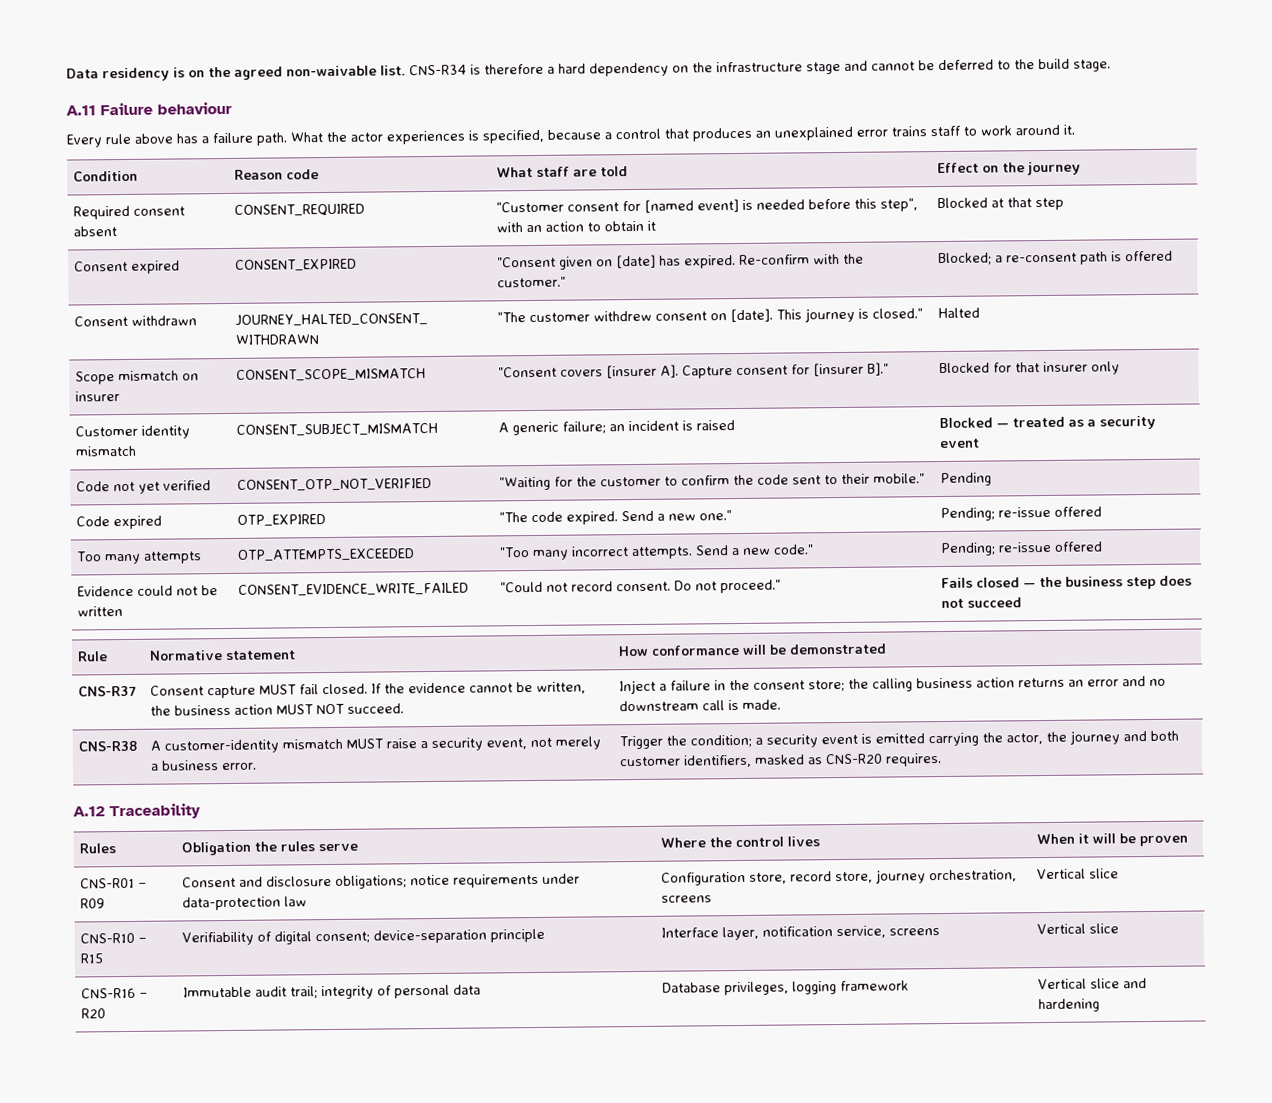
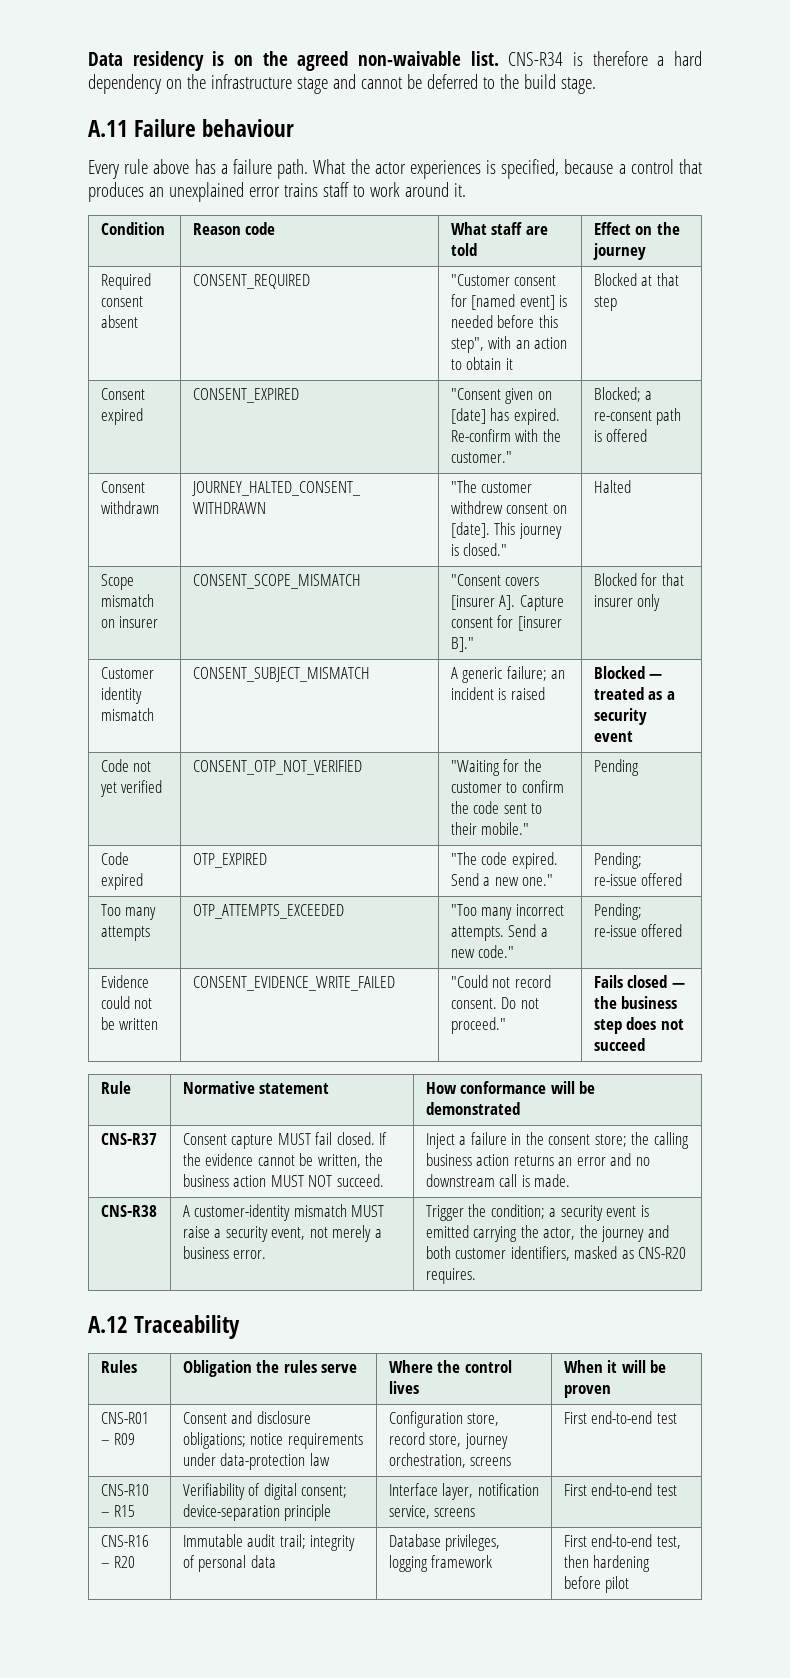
- CNS-R01 – R09 | Consent and disclosure obligations; notice requirements under data-protection law | Configuration store, record store, journey orchestration, screens | Vertical slice
+ CNS-R01 – R09 | Consent and disclosure obligations; notice requirements under data-protection law | Configuration store, record store, journey orchestration, screens | First end-to-end test
- CNS-R10 – R15 | Verifiability of digital consent; device-separation principle | Interface layer, notification service, screens | Vertical slice
+ CNS-R10 – R15 | Verifiability of digital consent; device-separation principle | Interface layer, notification service, screens | First end-to-end test
- CNS-R16 – R20 | Immutable audit trail; integrity of personal data | Database privileges, logging framework | Vertical slice and hardening
+ CNS-R16 – R20 | Immutable audit trail; integrity of personal data | Database privileges, logging framework | First end-to-end test, then hardening before pilot

